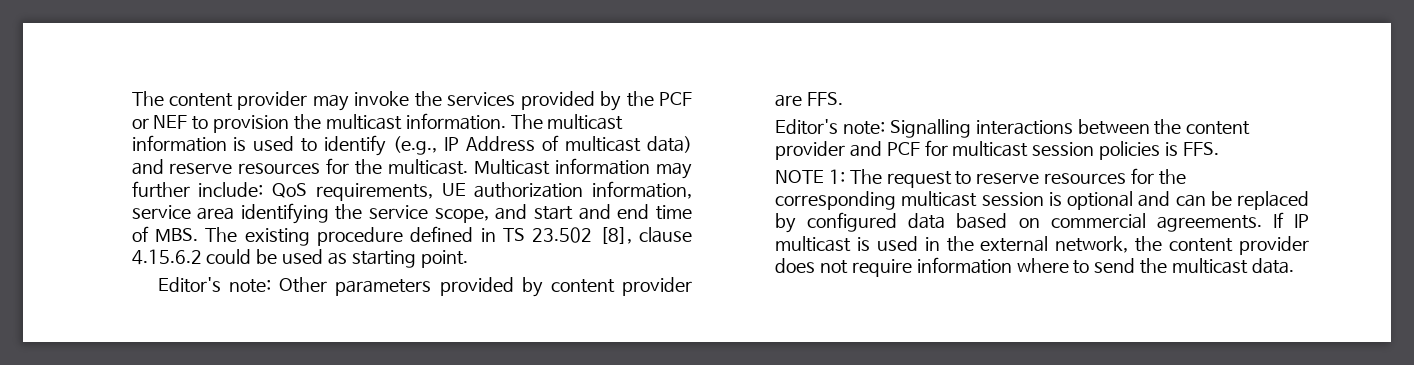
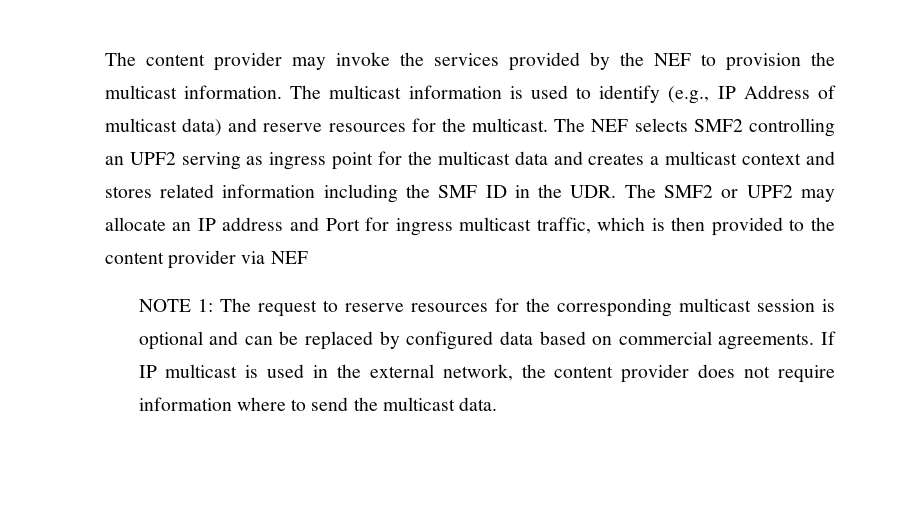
- The content provider may invoke the services provided by the PCF or NEF to provision the multicast information.
+ The content provider may invoke the services provided by the NEF to provision the multicast information.
- Multicast information may further include: QoS requirements, UE authorization information, service area identifying the service scope, and start and end time of MBS. The existing procedure defined in TS 23.502 [8], clause 4.15.6.2 could be used as starting point.
- Editor's note: Other parameters provided by content provider are FFS.
- Editor's note: Signalling interactions between the content provider and PCF for multicast session policies is FFS.
+ The NEF selects SMF2 controlling an UPF2 serving as ingress point for the multicast data and creates a multicast context and stores related information including the SMF ID in the UDR. The SMF2 or UPF2 may allocate an IP address and Port for ingress multicast traffic, which is then provided to the content provider via NEF

